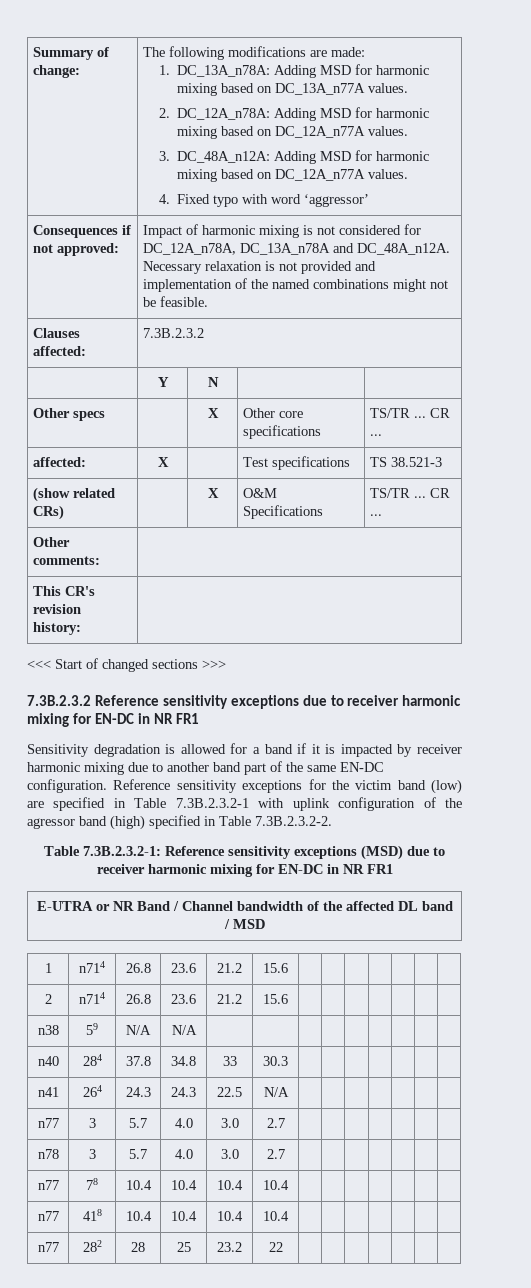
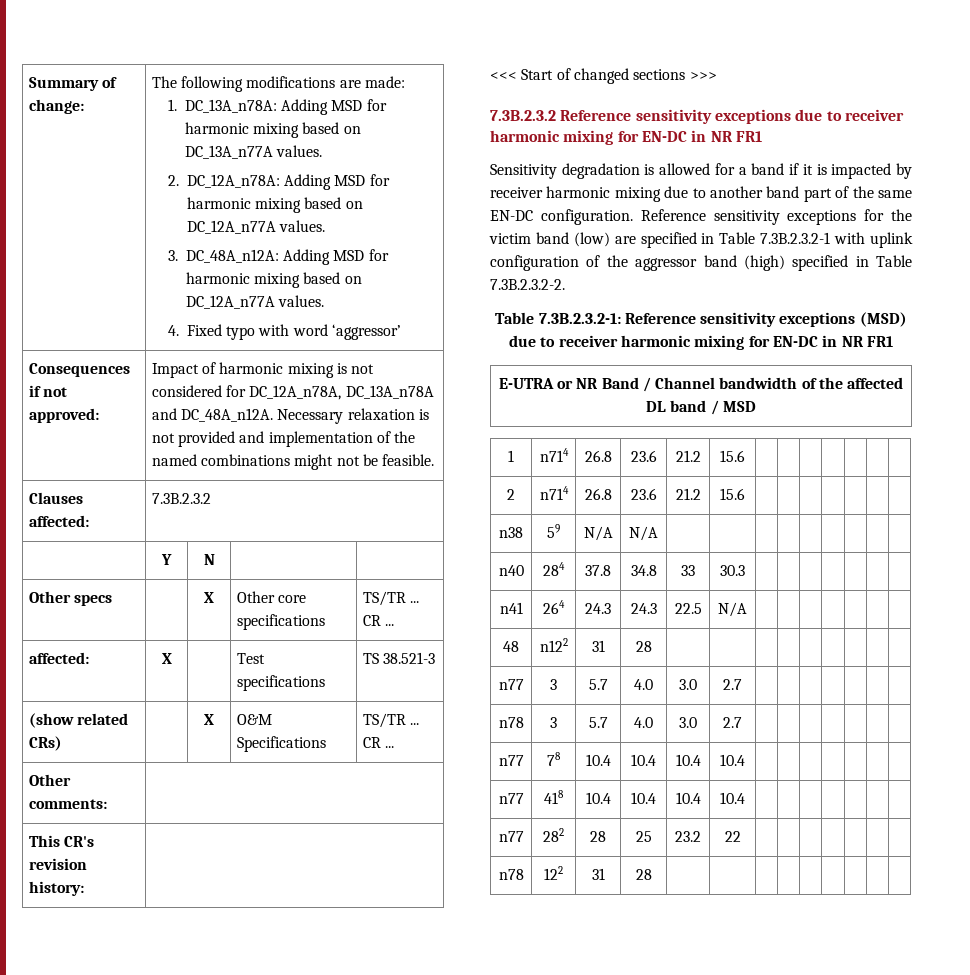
- Reference sensitivity exceptions for the victim band (low) are specified in Table 7.3B.2.3.2-1 with uplink configuration of the agressor band (high) specified in Table 7.3B.2.3.2-2.
+ Reference sensitivity exceptions for the victim band (low) are specified in Table 7.3B.2.3.2-1 with uplink configuration of the aggressor band (high) specified in Table 7.3B.2.3.2-2.
+ 48 | n122 | 31 | 28 | | | | | | | | |
+ n78 | 122 | 31 | 28 | | | | | | | | |

